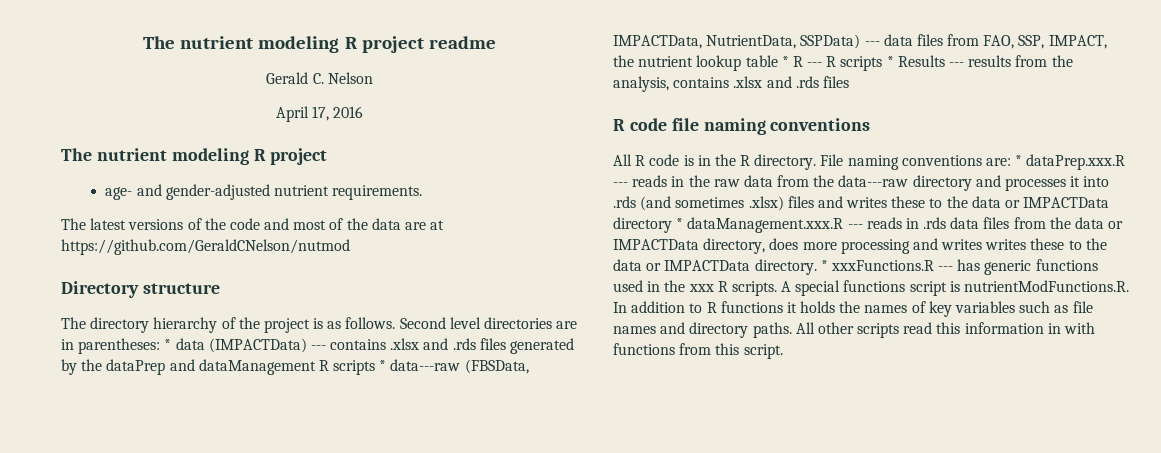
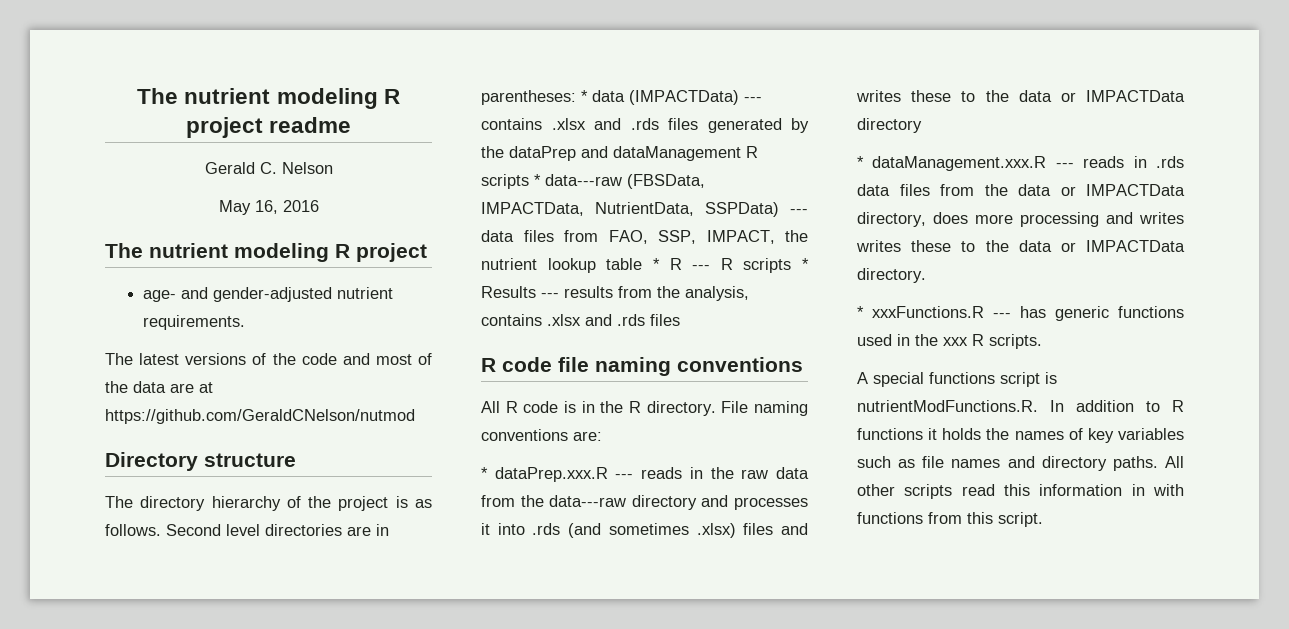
- April 17, 2016
+ May 16, 2016
- File naming conventions are: * dataPrep.xxx.R --- reads in the raw data from the data---raw directory and processes it into .rds (and sometimes .xlsx) files and writes these to the data or IMPACTData directory * dataManagement.xxx.R --- reads in .rds data files from the data or IMPACTData directory, does more processing and writes writes these to the data or IMPACTData directory. * xxxFunctions.R --- has generic functions used in the xxx R scripts. A special functions script is nutrientModFunctions.R. In addition to R functions it holds the names of key variables such as file names and directory paths.
+ File naming conventions are:
+ * dataPrep.xxx.R --- reads in the raw data from the data---raw directory and processes it into .rds (and sometimes .xlsx) files and writes these to the data or IMPACTData directory
+ * dataManagement.xxx.R --- reads in .rds data files from the data or IMPACTData directory, does more processing and writes writes these to the data or IMPACTData directory.
+ * xxxFunctions.R --- has generic functions used in the xxx R scripts.
+ A special functions script is nutrientModFunctions.R. In addition to R functions it holds the names of key variables such as file names and directory paths.

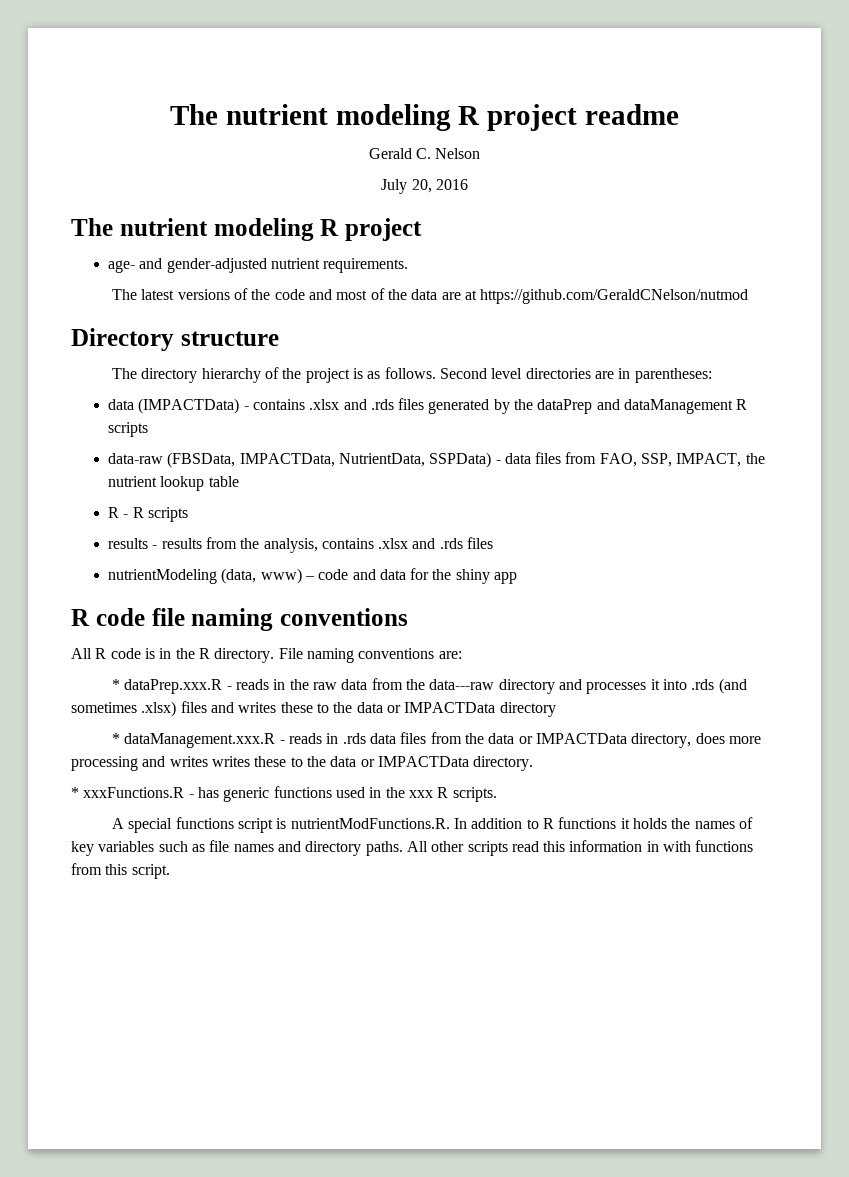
- May 16, 2016
+ July 20, 2016
- Second level directories are in parentheses: * data (IMPACTData) --- contains .xlsx and .rds files generated by the dataPrep and dataManagement R scripts * data---raw (FBSData, IMPACTData, NutrientData, SSPData) --- data files from FAO, SSP, IMPACT, the nutrient lookup table * R --- R scripts * Results --- results from the analysis, contains .xlsx and .rds files
+ Second level directories are in parentheses:
+ data (IMPACTData) - contains .xlsx and .rds files generated by the dataPrep and dataManagement R scripts
+ data-raw (FBSData, IMPACTData, NutrientData, SSPData) - data files from FAO, SSP, IMPACT, the nutrient lookup table
+ R - R scripts
+ results - results from the analysis, contains .xlsx and .rds files
+ nutrientModeling (data, www) – code and data for the shiny app
- * dataPrep.xxx.R --- reads in the raw data from the data---raw directory and processes it into .rds (and sometimes .xlsx) files and writes these to the data or IMPACTData directory
+ * dataPrep.xxx.R - reads in the raw data from the data---raw directory and processes it into .rds (and sometimes .xlsx) files and writes these to the data or IMPACTData directory
- * dataManagement.xxx.R --- reads in .rds data files from the data or IMPACTData directory, does more processing and writes writes these to the data or IMPACTData directory.
+ * dataManagement.xxx.R - reads in .rds data files from the data or IMPACTData directory, does more processing and writes writes these to the data or IMPACTData directory.
- * xxxFunctions.R --- has generic functions used in the xxx R scripts.
+ * xxxFunctions.R - has generic functions used in the xxx R scripts.

